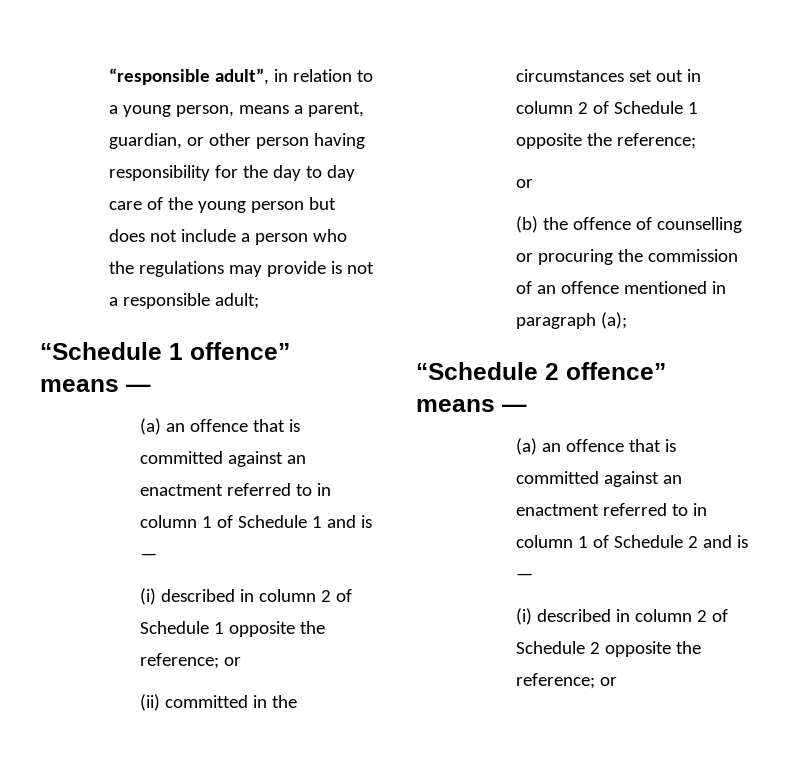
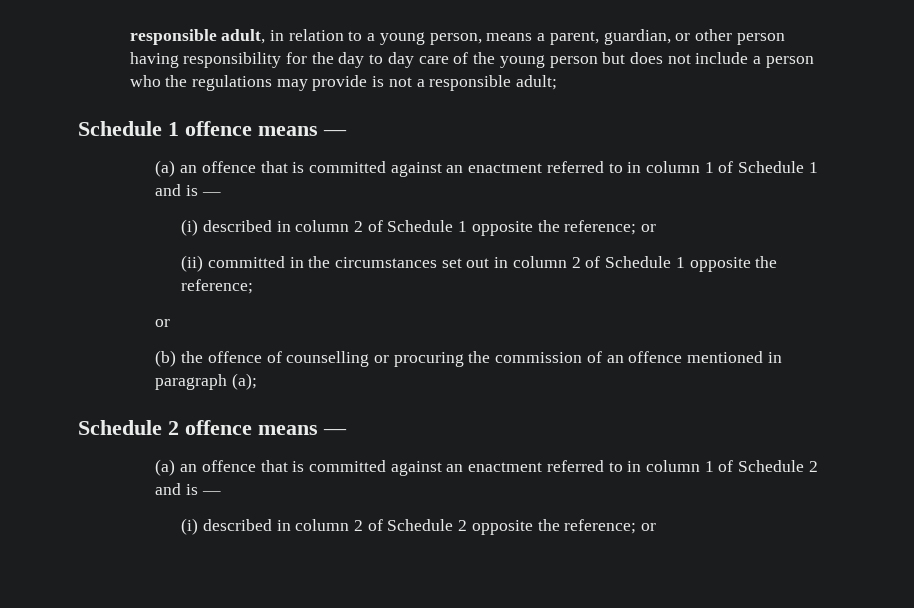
- “responsible adult”, in relation to a young person, means a parent, guardian, or other person having responsibility for the day to day care of the young person but does not include a person who the regulations may provide is not a responsible adult;
+ responsible adult, in relation to a young person, means a parent, guardian, or other person having responsibility for the day to day care of the young person but does not include a person who the regulations may provide is not a responsible adult;
- “Schedule 1 offence” means —
+ Schedule 1 offence means —
- “Schedule 2 offence” means —
+ Schedule 2 offence means —

